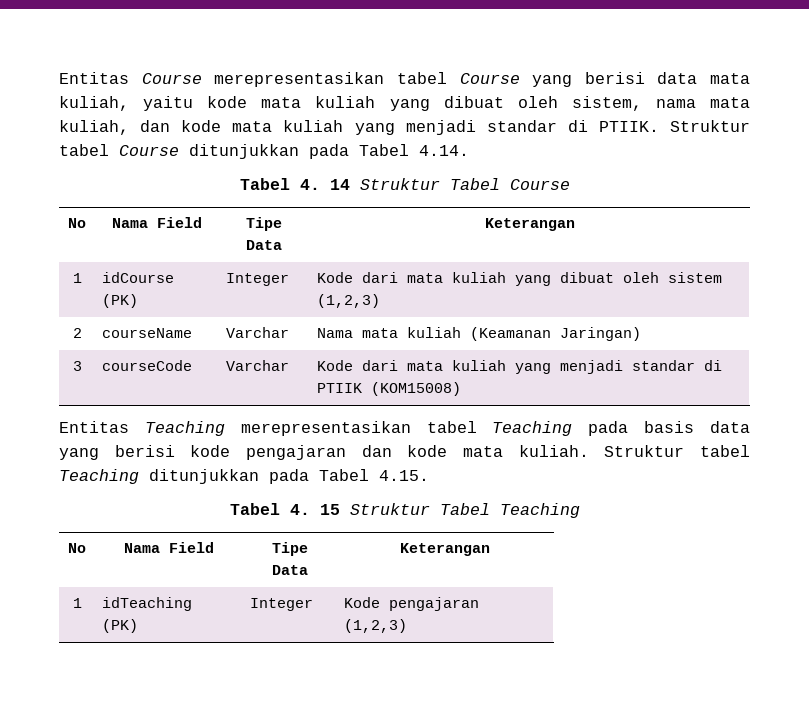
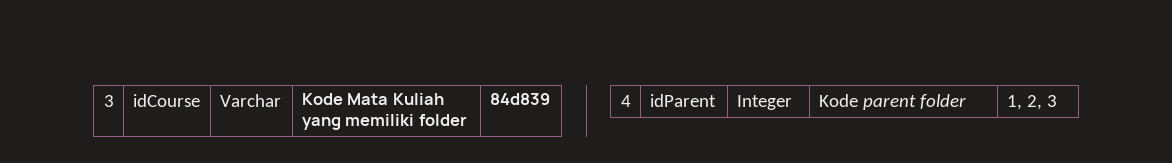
- Entitas Course merepresentasikan tabel Course yang berisi data mata kuliah, yaitu kode mata kuliah yang dibuat oleh sistem, nama mata kuliah, dan kode mata kuliah yang menjadi standar di PTIIK. Struktur tabel Course ditunjukkan pada Tabel 4.14.
- Tabel 4. 14 Struktur Tabel Course
- No | Nama Field | Tipe Data | Keterangan
- 1 | idCourse (PK) | Integer | Kode dari mata kuliah yang dibuat oleh sistem (1,2,3)
- 2 | courseName | Varchar | Nama mata kuliah (Keamanan Jaringan)
- 3 | courseCode | Varchar | Kode dari mata kuliah yang menjadi standar di PTIIK (KOM15008)
- Entitas Teaching merepresentasikan tabel Teaching pada basis data yang berisi kode pengajaran dan kode mata kuliah. Struktur tabel Teaching ditunjukkan pada Tabel 4.15.
- Tabel 4. 15 Struktur Tabel Teaching
- No | Nama Field | Tipe Data | Keterangan
- 1 | idTeaching (PK) | Integer | Kode pengajaran (1,2,3)
+ 3 | idCourse | Varchar | Kode Mata Kuliah yang memiliki folder | 84d839
+ 4 | idParent | Integer | Kode parent folder | 1, 2, 3

